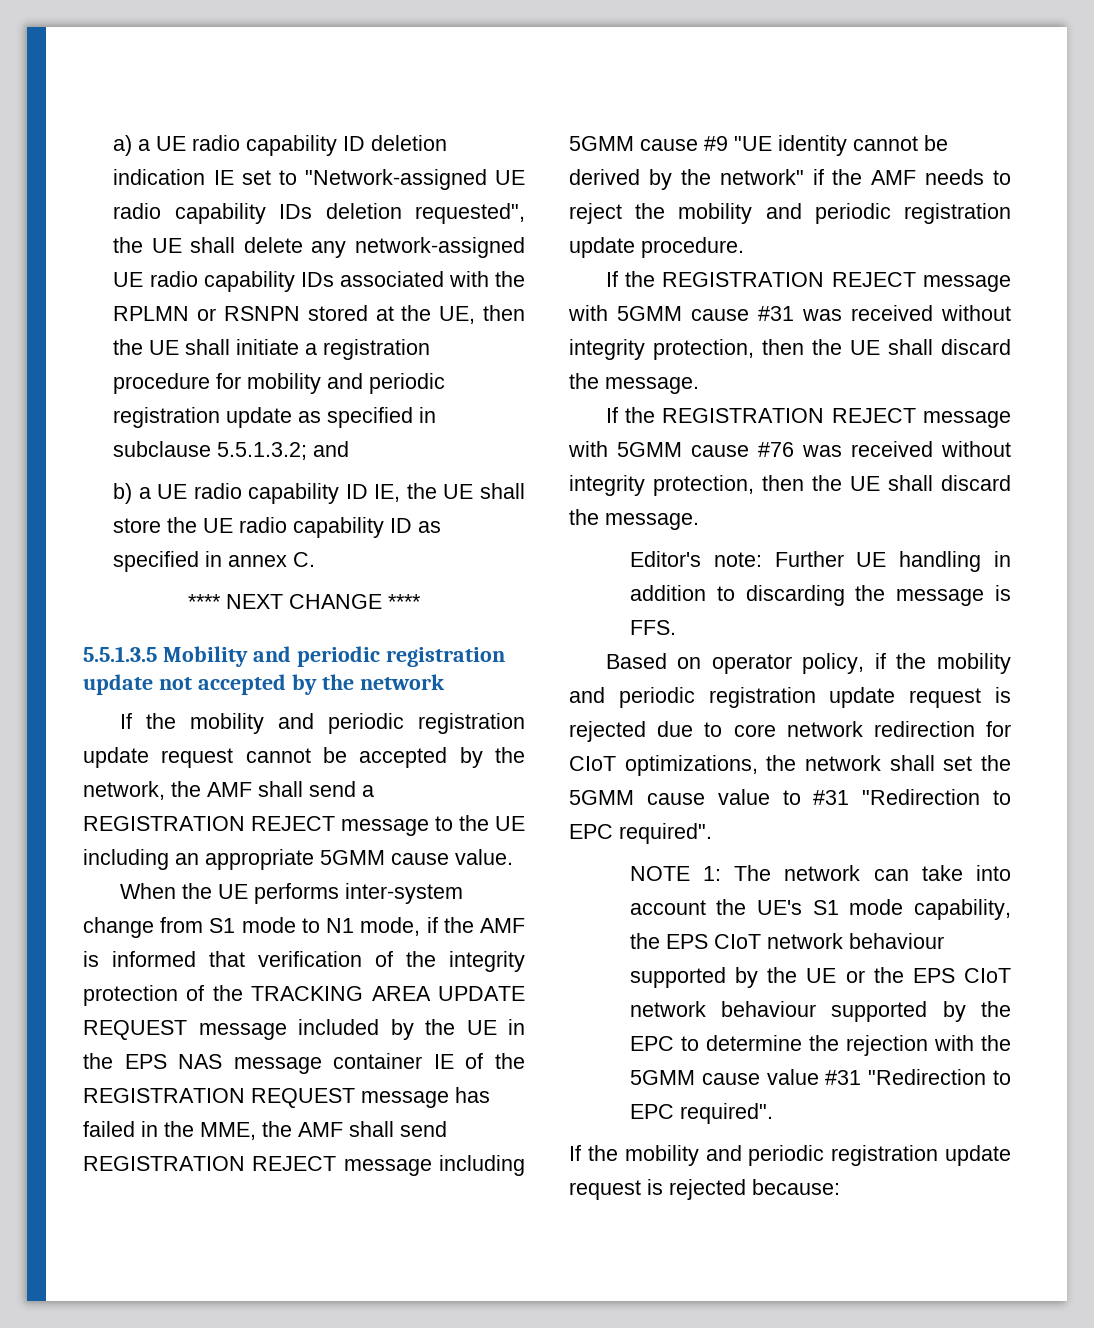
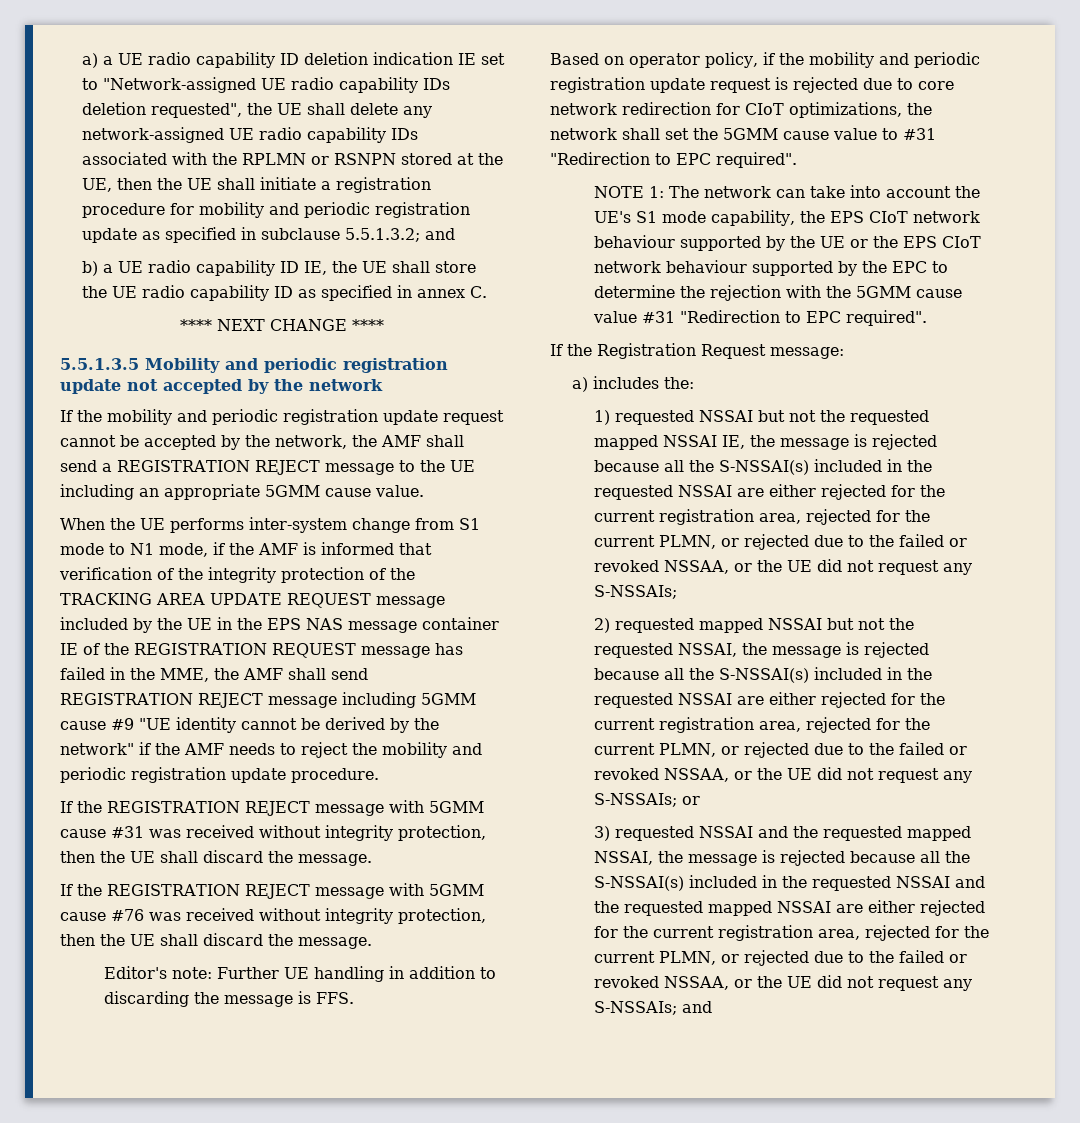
- If the mobility and periodic registration update request is rejected because:
+ If the Registration Request message:
+ a) includes the:
+ 1) requested NSSAI but not the requested mapped NSSAI IE, the message is rejected because all the S-NSSAI(s) included in the requested NSSAI are either rejected for the current registration area, rejected for the current PLMN, or rejected due to the failed or revoked NSSAA, or the UE did not request any S-NSSAIs;
+ 2) requested mapped NSSAI but not the requested NSSAI, the message is rejected because all the S-NSSAI(s) included in the requested NSSAI are either rejected for the current registration area, rejected for the current PLMN, or rejected due to the failed or revoked NSSAA, or the UE did not request any S-NSSAIs; or
+ 3) requested NSSAI and the requested mapped NSSAI, the message is rejected because all the S-NSSAI(s) included in the requested NSSAI and the requested mapped NSSAI are either rejected for the current registration area, rejected for the current PLMN, or rejected due to the failed or revoked NSSAA, or the UE did not request any S-NSSAIs; and

